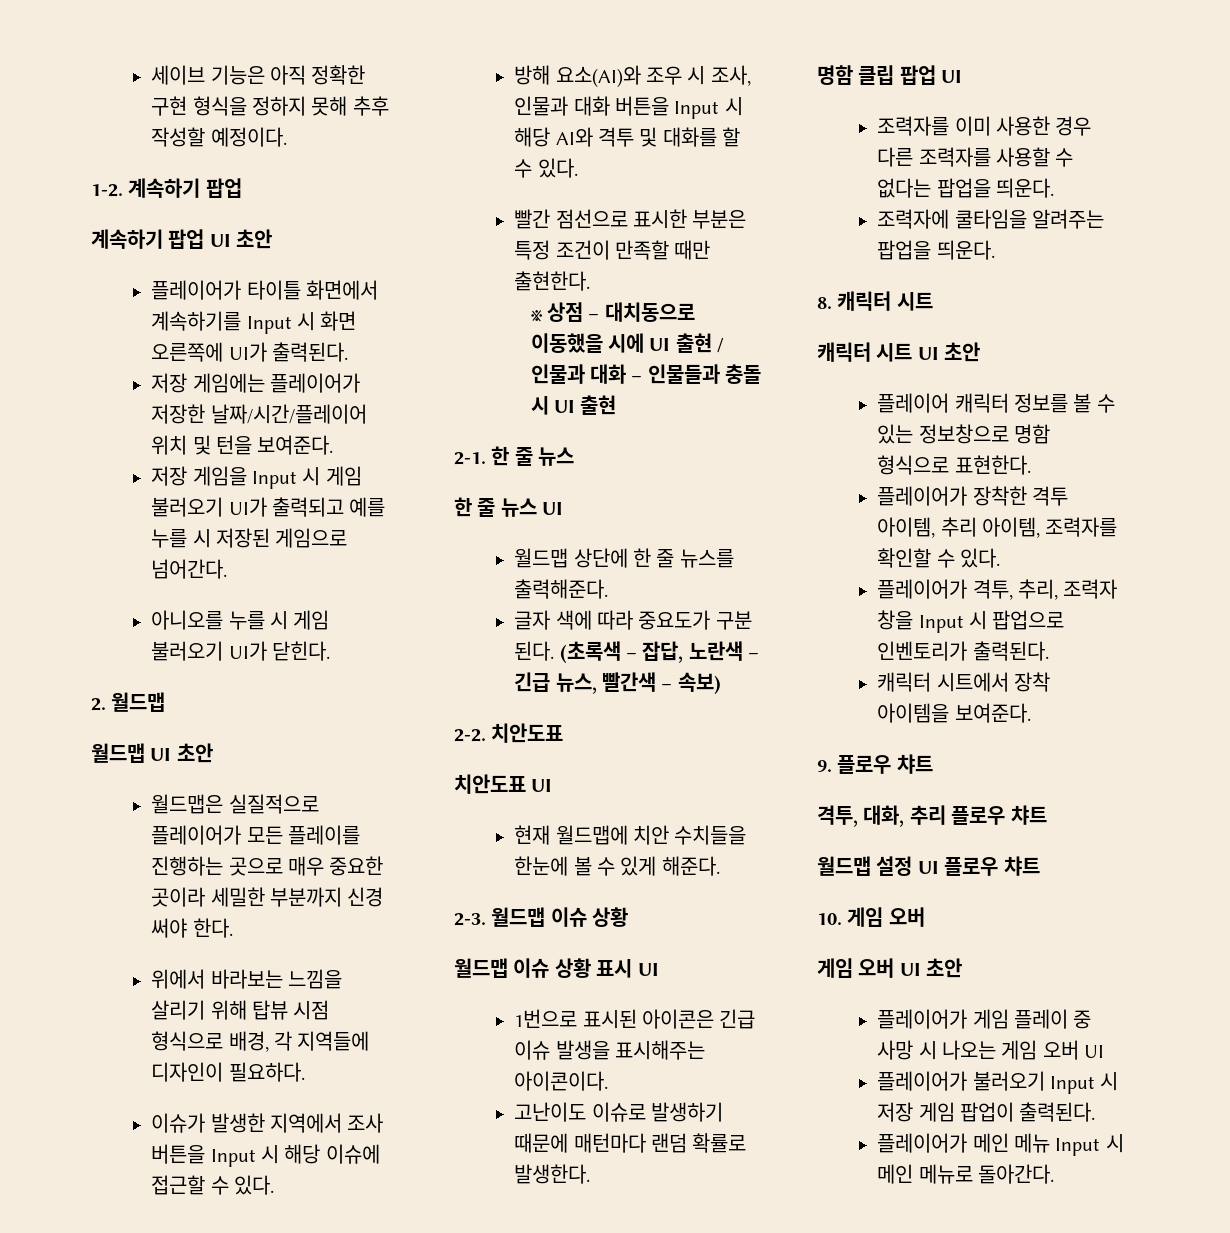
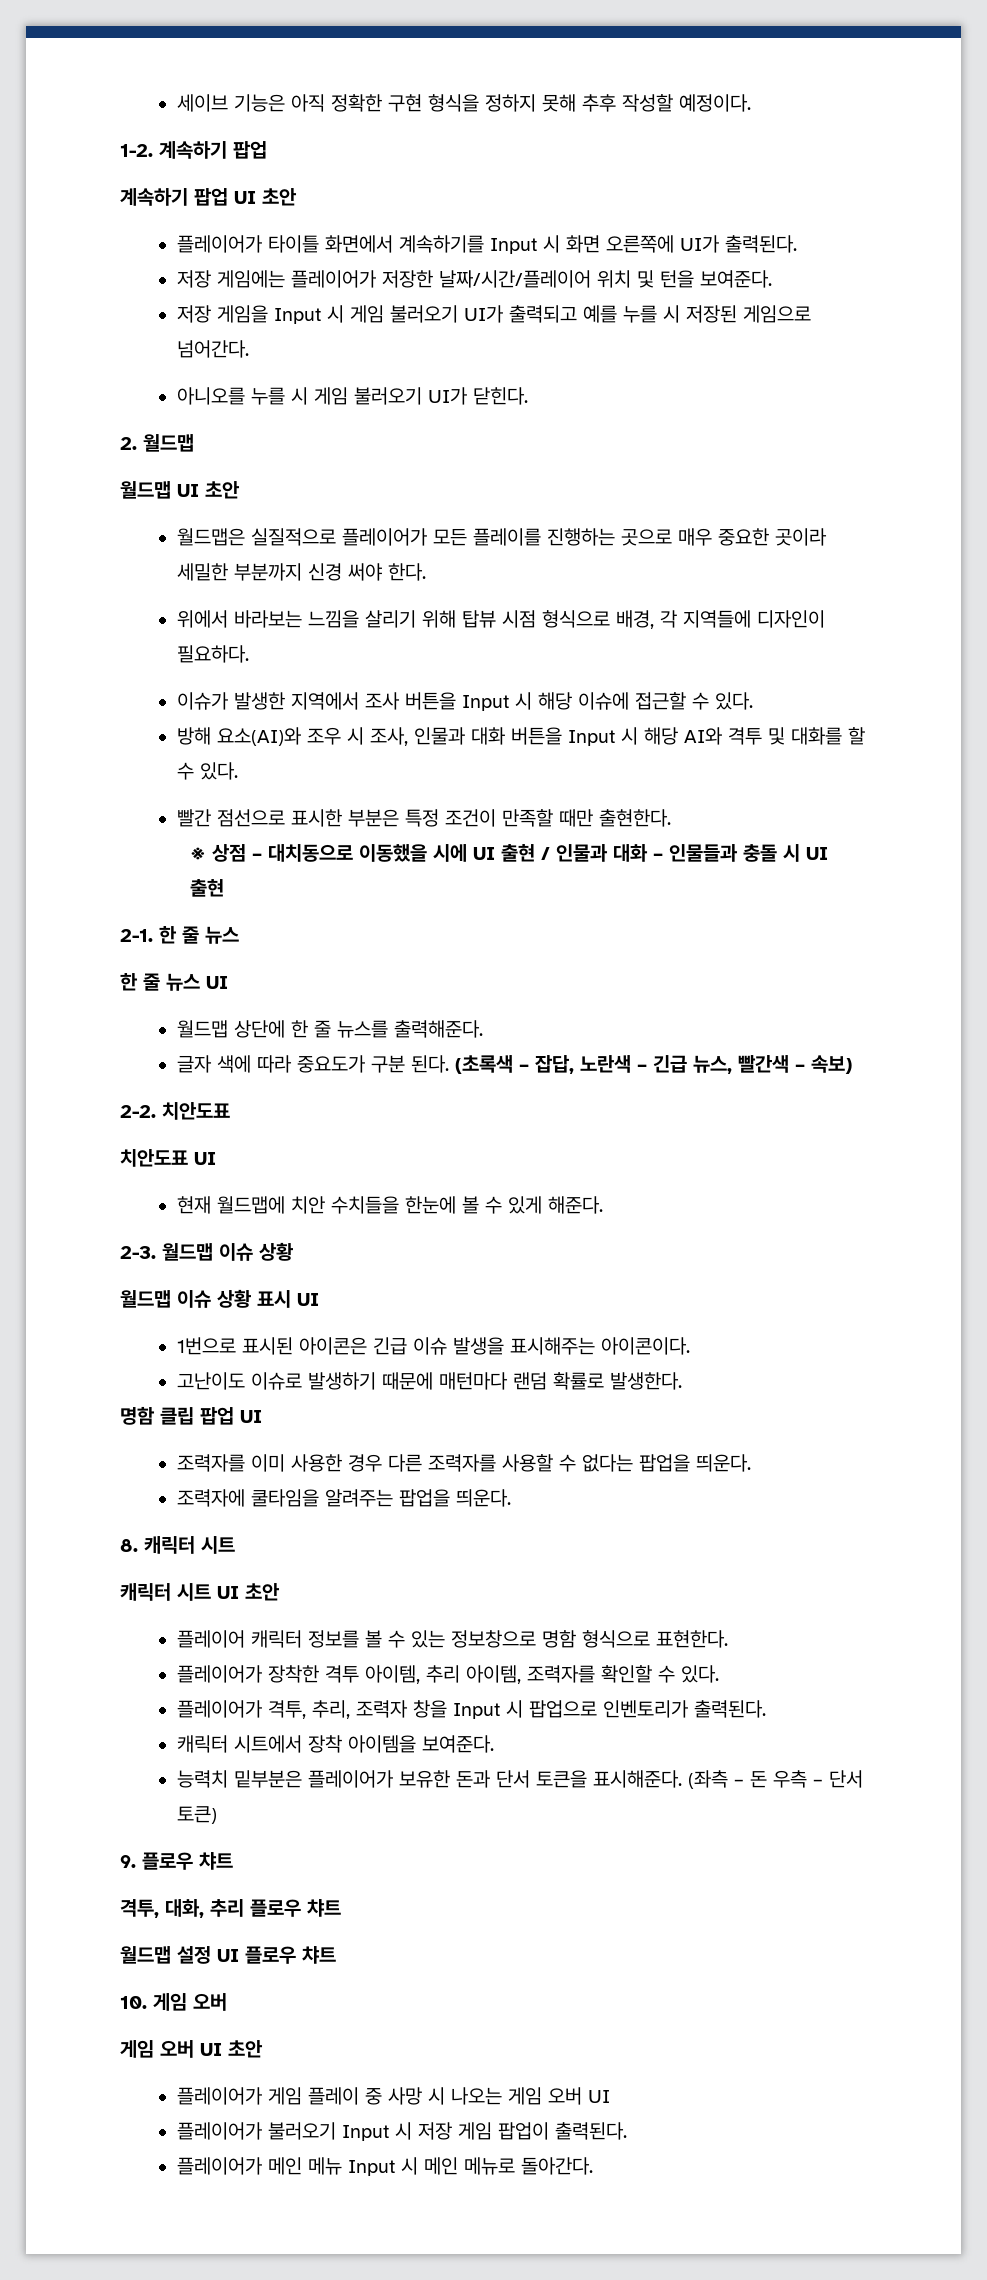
+ 능력치 밑부분은 플레이어가 보유한 돈과 단서 토큰을 표시해준다. (좌측 – 돈 우측 – 단서 토큰)

